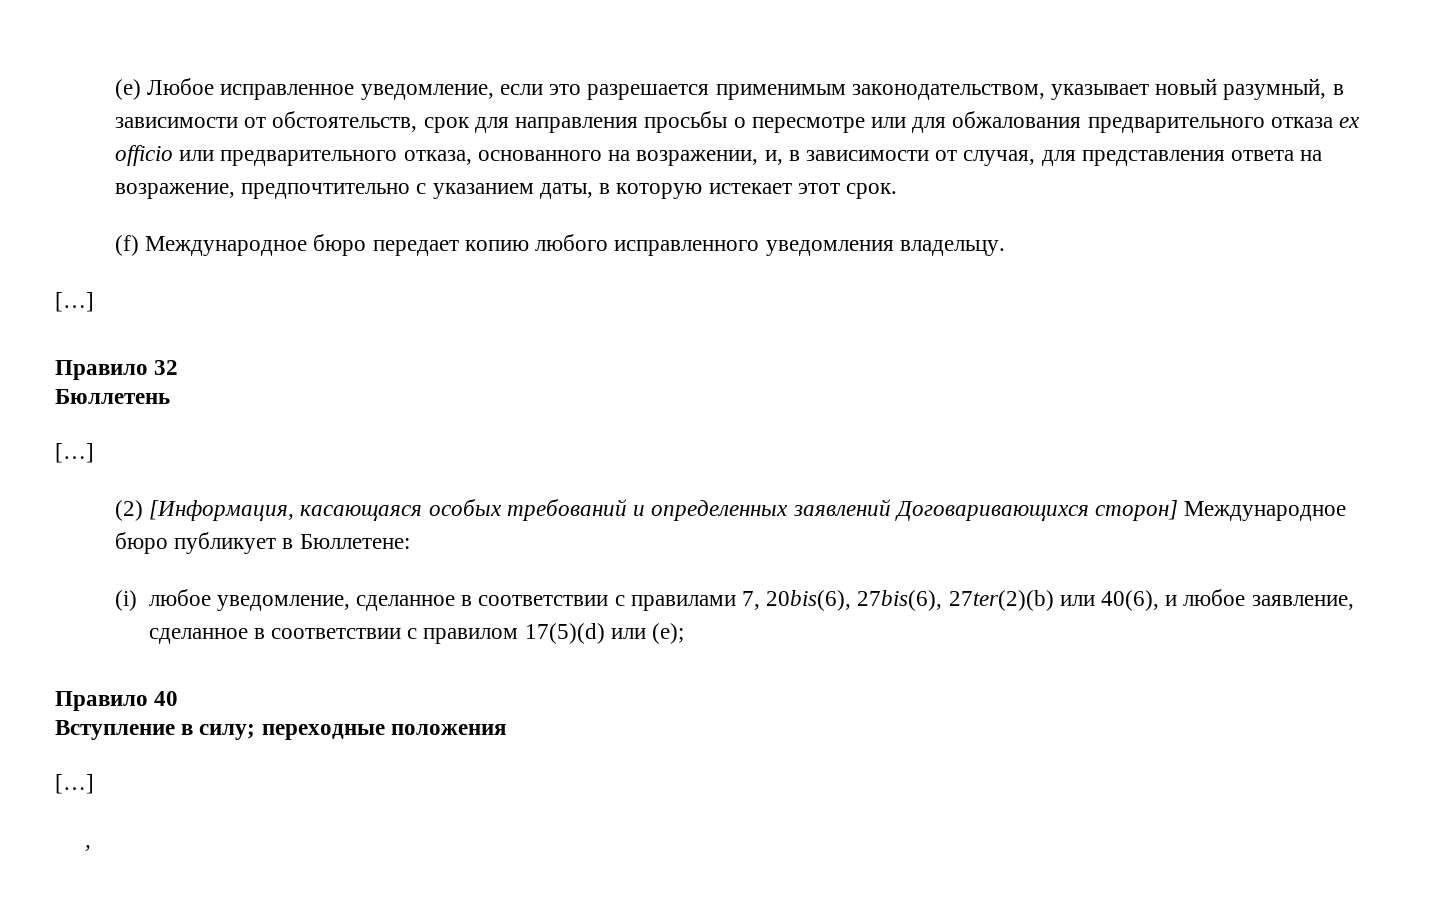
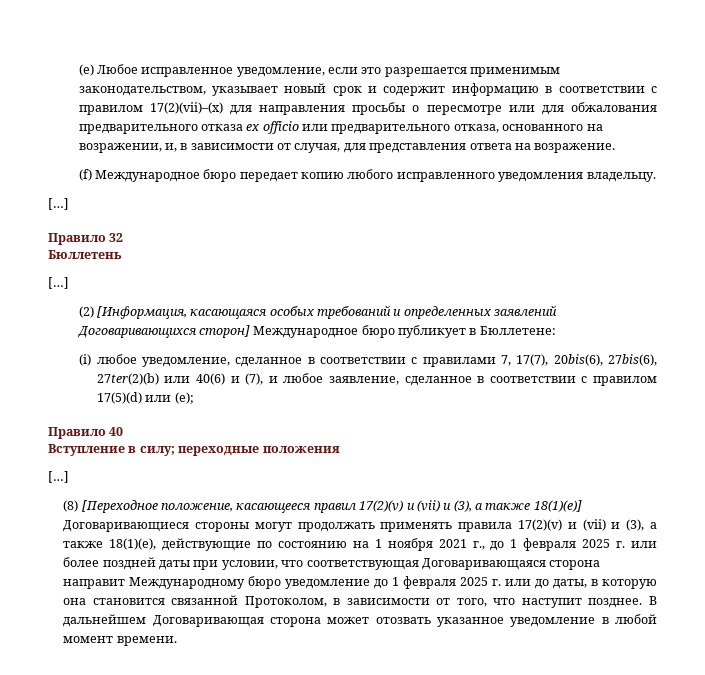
- (e) Любое исправленное уведомление, если это разрешается применимым законодательством, указывает новый разумный, в зависимости от обстоятельств, срок для направления просьбы о пересмотре или для обжалования предварительного отказа ex officio или предварительного отказа, основанного на возражении, и, в зависимости от случая, для представления ответа на возражение, предпочтительно с указанием даты, в которую истекает этот срок.
+ (e) Любое исправленное уведомление, если это разрешается применимым законодательством, указывает новый срок и содержит информацию в соответствии с правилом 17(2)(vii)–(x) для направления просьбы о пересмотре или для обжалования предварительного отказа ex officio или предварительного отказа, основанного на возражении, и, в зависимости от случая, для представления ответа на возражение.
- (i) любое уведомление, сделанное в соответствии с правилами 7, 20bis(6), 27bis(6), 27ter(2)(b) или 40(6), и любое заявление, сделанное в соответствии с правилом 17(5)(d) или (е);
+ (i) любое уведомление, сделанное в соответствии с правилами 7, 17(7), 20bis(6), 27bis(6), 27ter(2)(b) или 40(6) и (7), и любое заявление, сделанное в соответствии с правилом 17(5)(d) или (е);
- ,
+ (8) [Переходное положение, касающееся правил 17(2)(v) и (vii) и (3), а также 18(1)(e)] Договаривающиеся стороны могут продолжать применять правила 17(2)(v) и (vii) и (3), а также 18(1)(e), действующие по состоянию на 1 ноября 2021 г., до 1 февраля 2025 г. или более поздней даты при условии, что соответствующая Договаривающаяся сторона направит Международному бюро уведомление до 1 февраля 2025 г. или до даты, в которую она становится связанной Протоколом, в зависимости от того, что наступит позднее. В дальнейшем Договаривающая сторона может отозвать указанное уведомление в любой момент времени.

